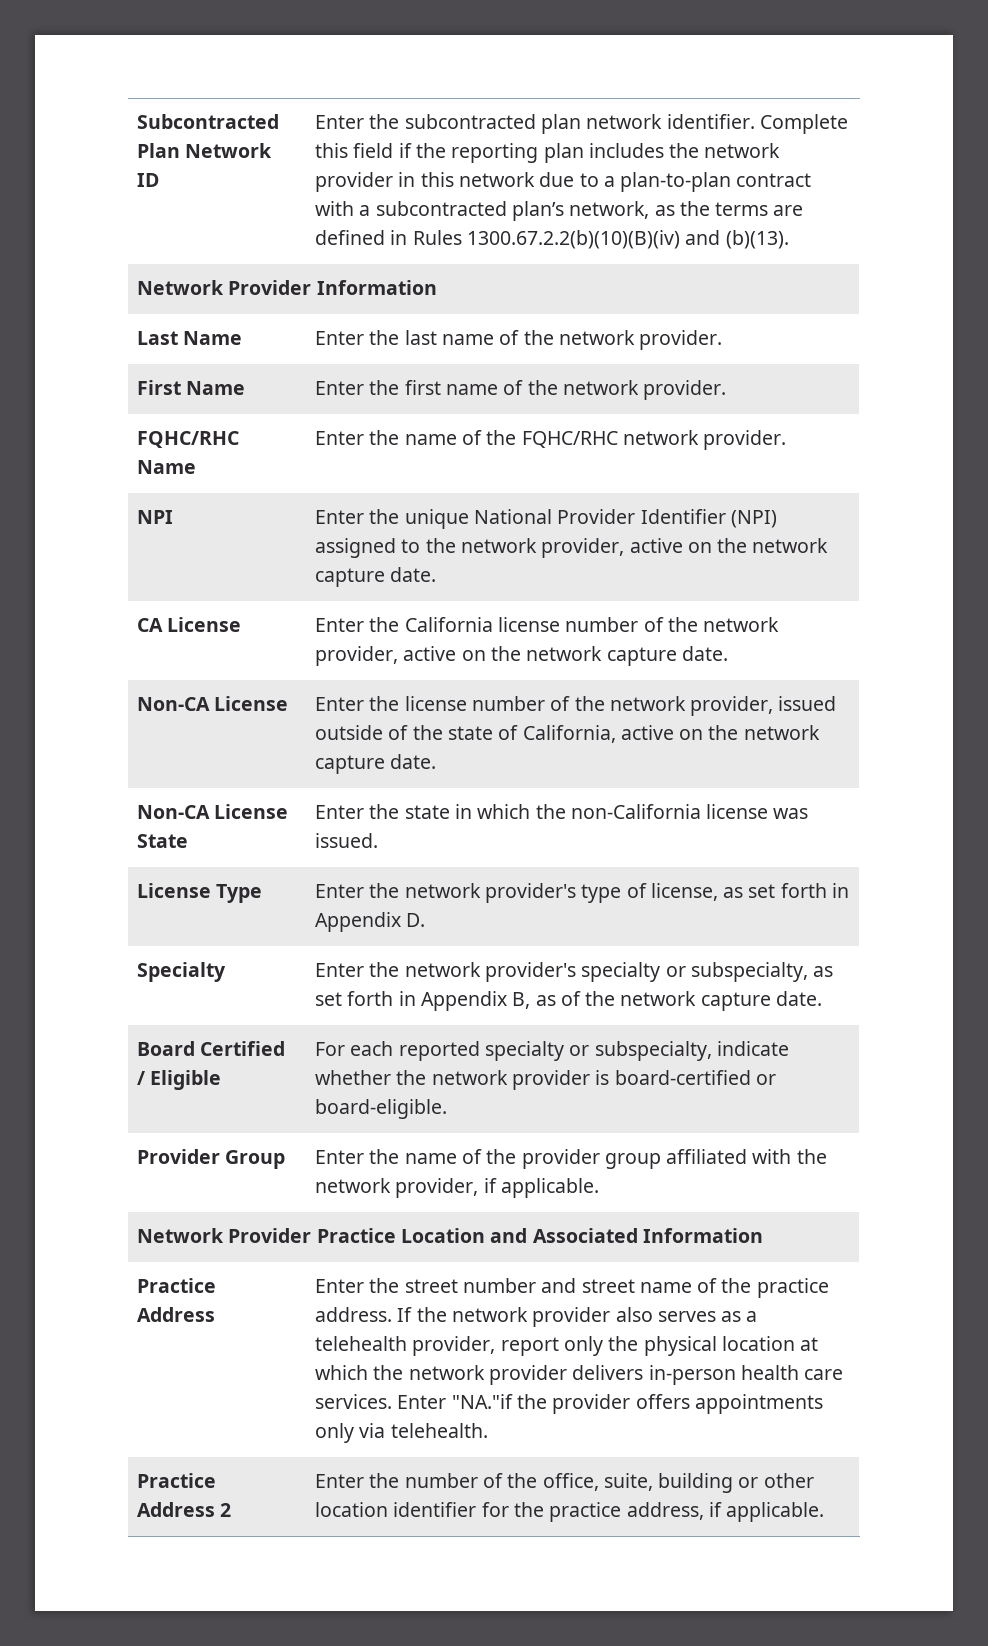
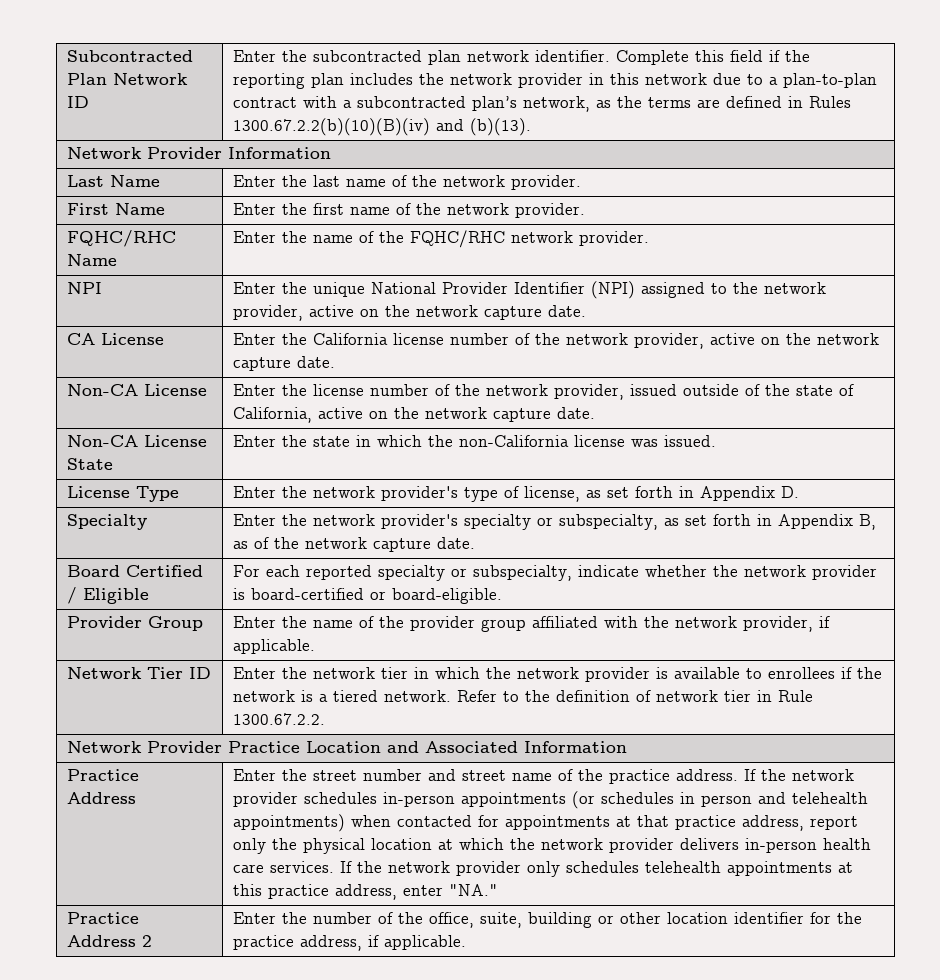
+ Network Tier ID | Enter the network tier in which the network provider is available to enrollees if the network is a tiered network. Refer to the definition of network tier in Rule 1300.67.2.2.
- If the network provider also serves as a telehealth provider, report only the physical location at which the network provider delivers in-person health care services.
+ If the network provider schedules in-person appointments (or schedules in person and telehealth appointments) when contacted for appointments at that practice address, report only the physical location at which the network provider delivers in-person health care services.
- Enter "NA."if the provider offers appointments only via telehealth.
+ If the network provider only schedules telehealth appointments at this practice address, enter "NA."

